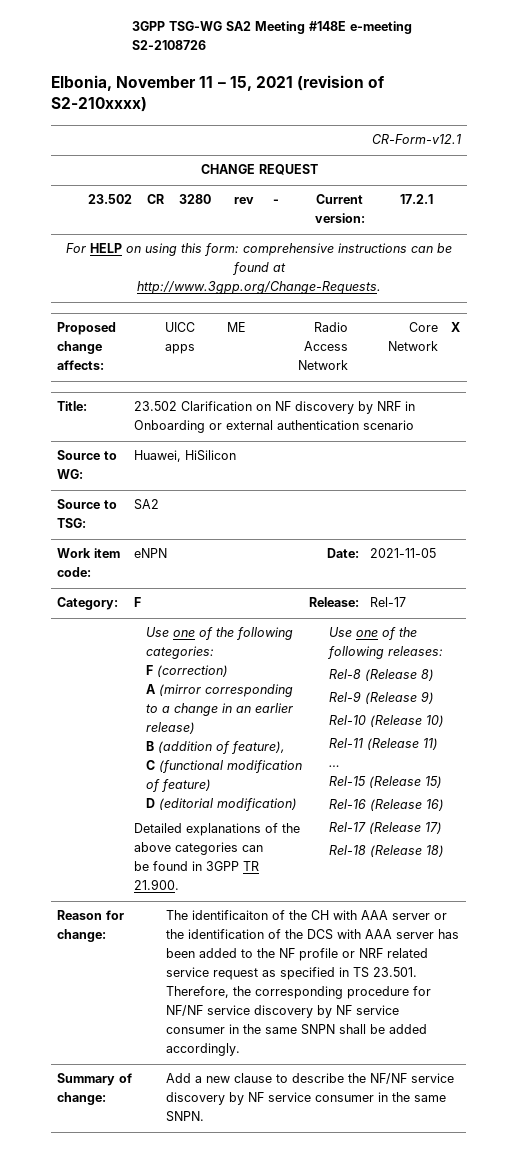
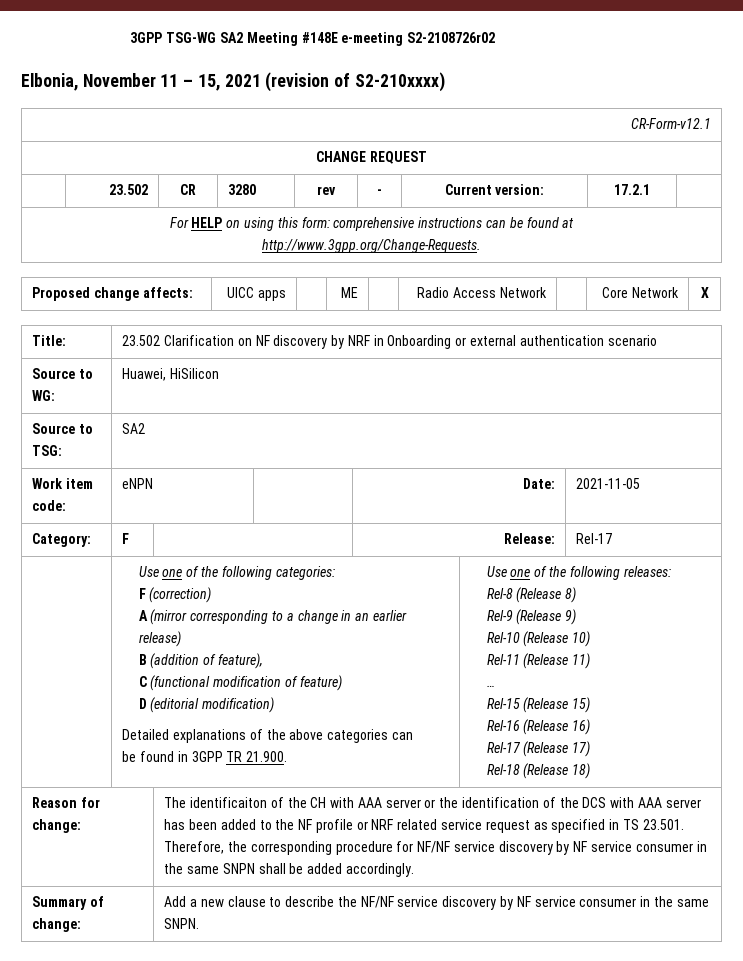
- 3GPP TSG-WG SA2 Meeting #148E e-meeting S2-2108726
+ 3GPP TSG-WG SA2 Meeting #148E e-meeting S2-2108726r02

